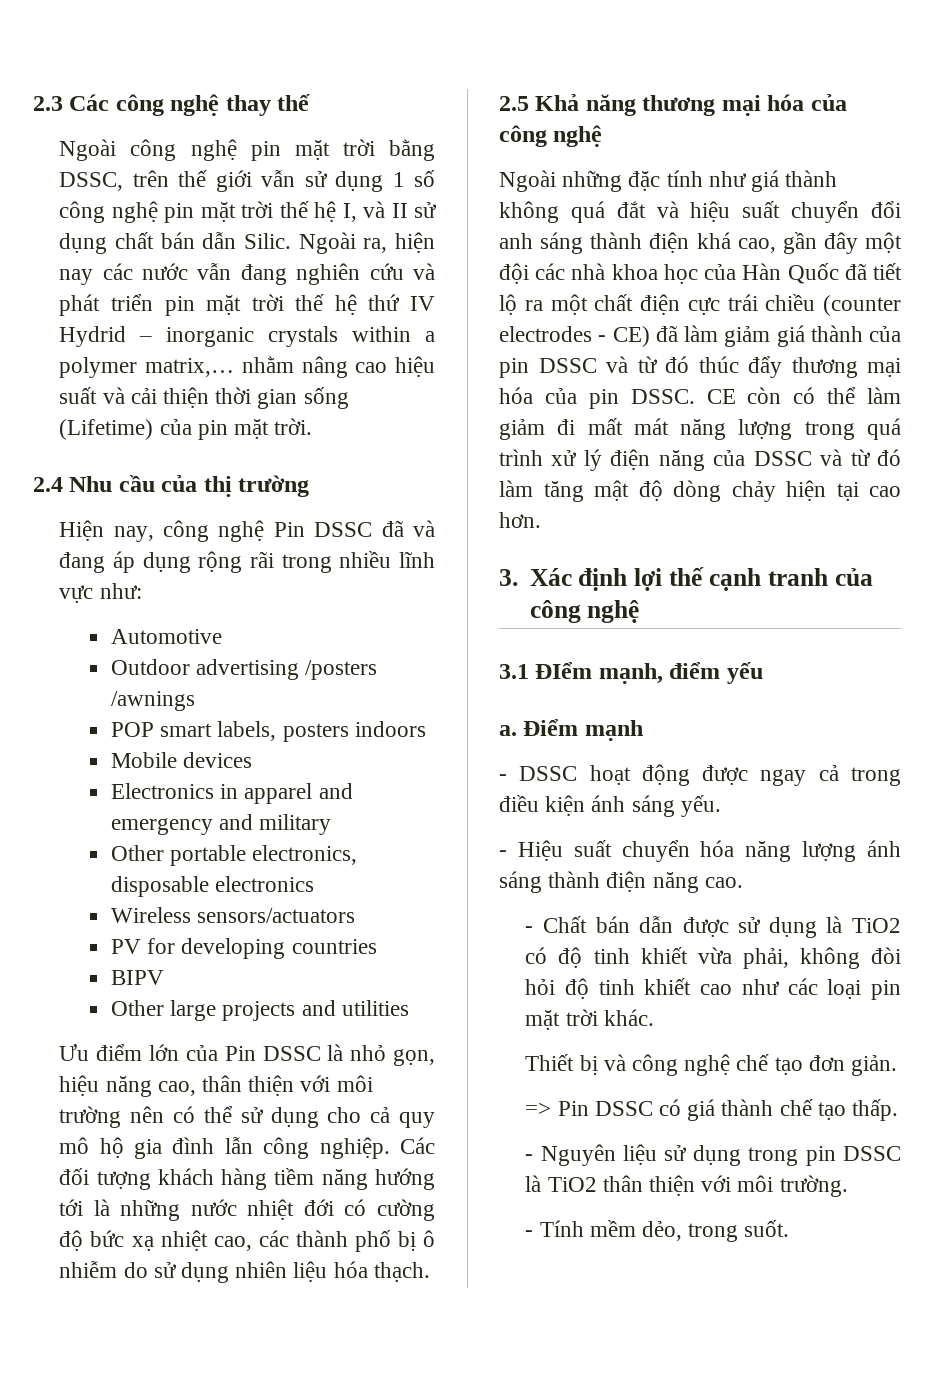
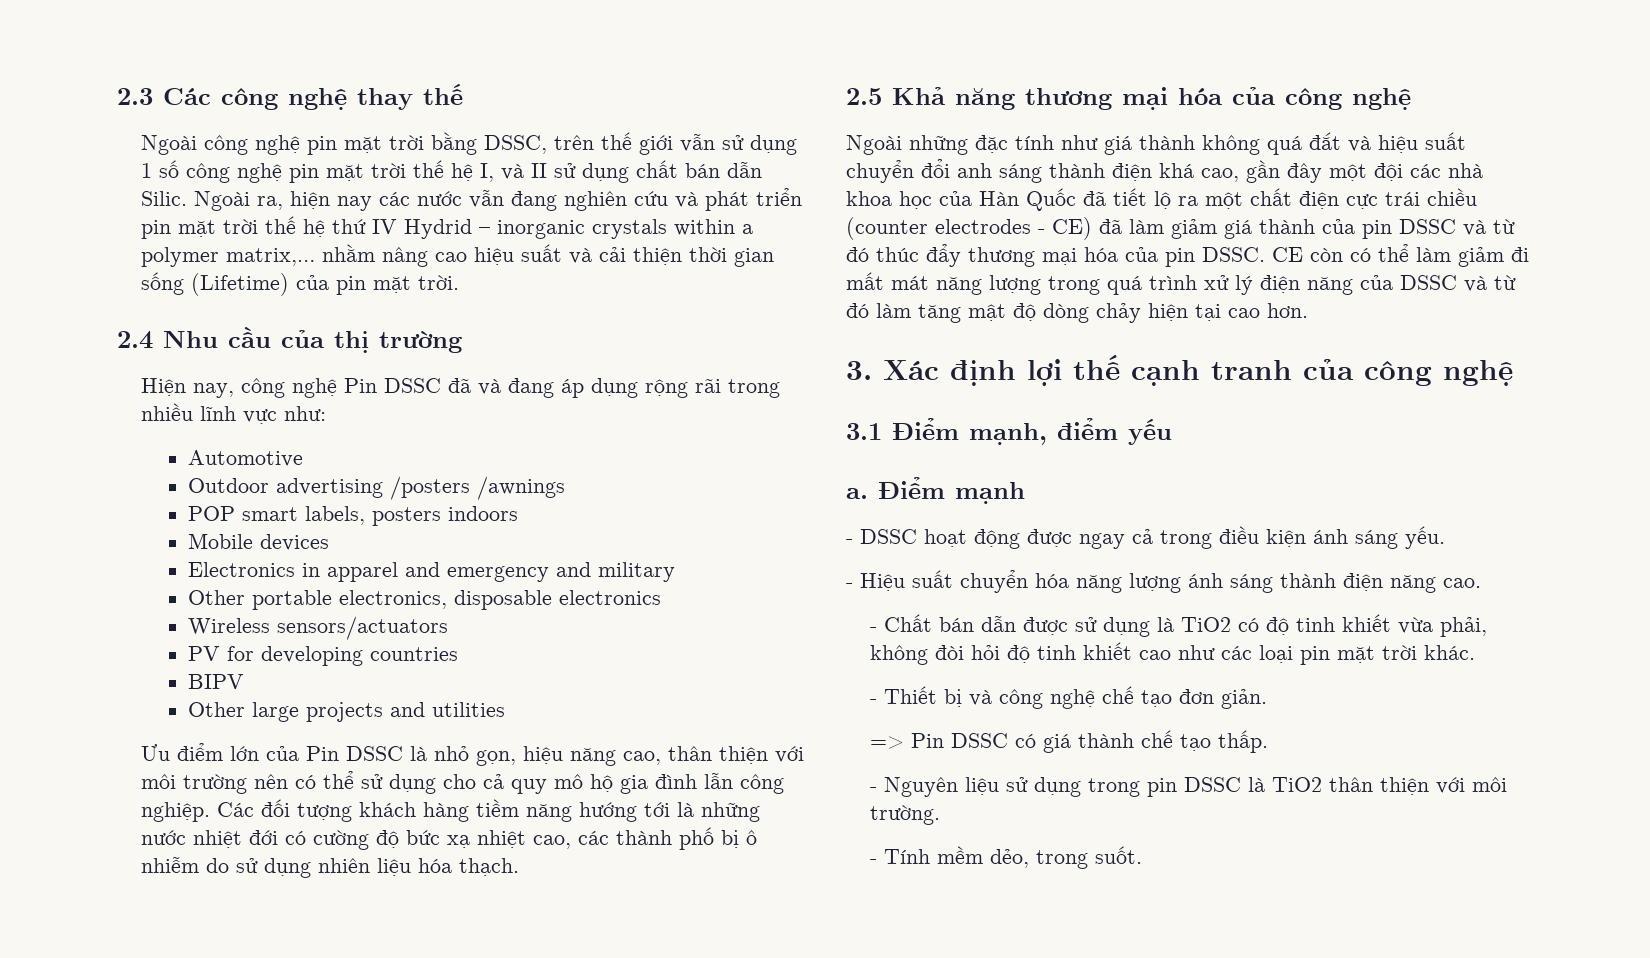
- 3.1 ĐIểm mạnh, điểm yếu
+ 3.1 Điểm mạnh, điểm yếu
- Thiết bị và công nghệ chế tạo đơn giản.
+ - Thiết bị và công nghệ chế tạo đơn giản.

